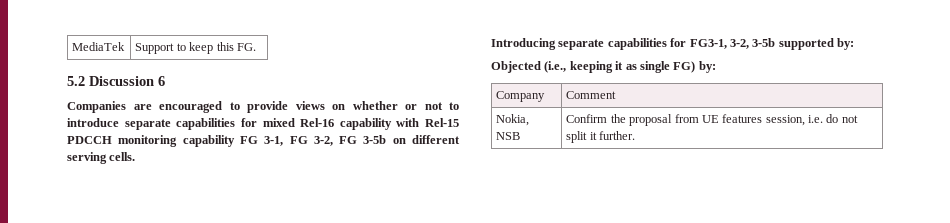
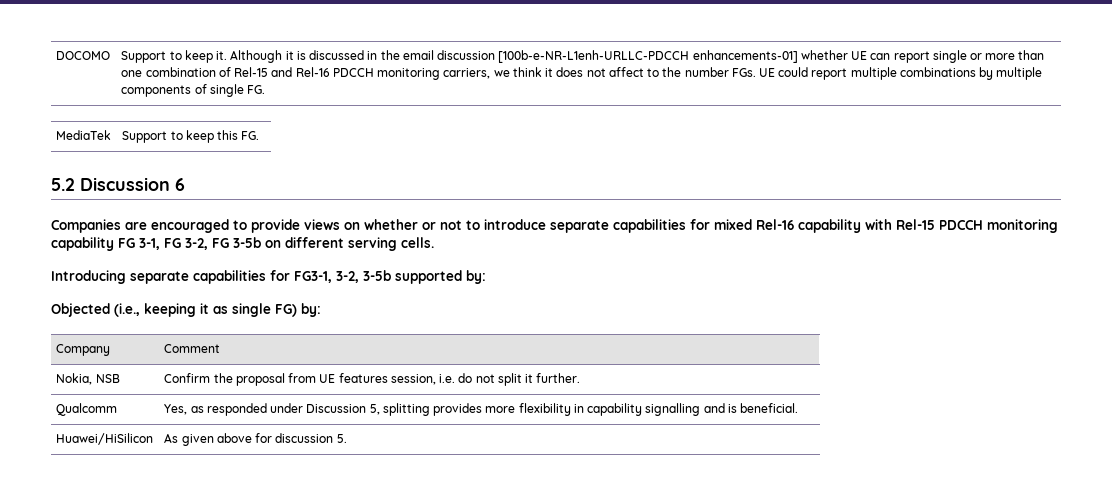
+ DOCOMO | Support to keep it. Although it is discussed in the email discussion [100b-e-NR-L1enh-URLLC-PDCCH enhancements-01] whether UE can report single or more than one combination of Rel-15 and Rel-16 PDCCH monitoring carriers, we think it does not affect to the number FGs. UE could report multiple combinations by multiple components of single FG.
+ Qualcomm | Yes, as responded under Discussion 5, splitting provides more flexibility in capability signalling and is beneficial.
+ Huawei/HiSilicon | As given above for discussion 5.

